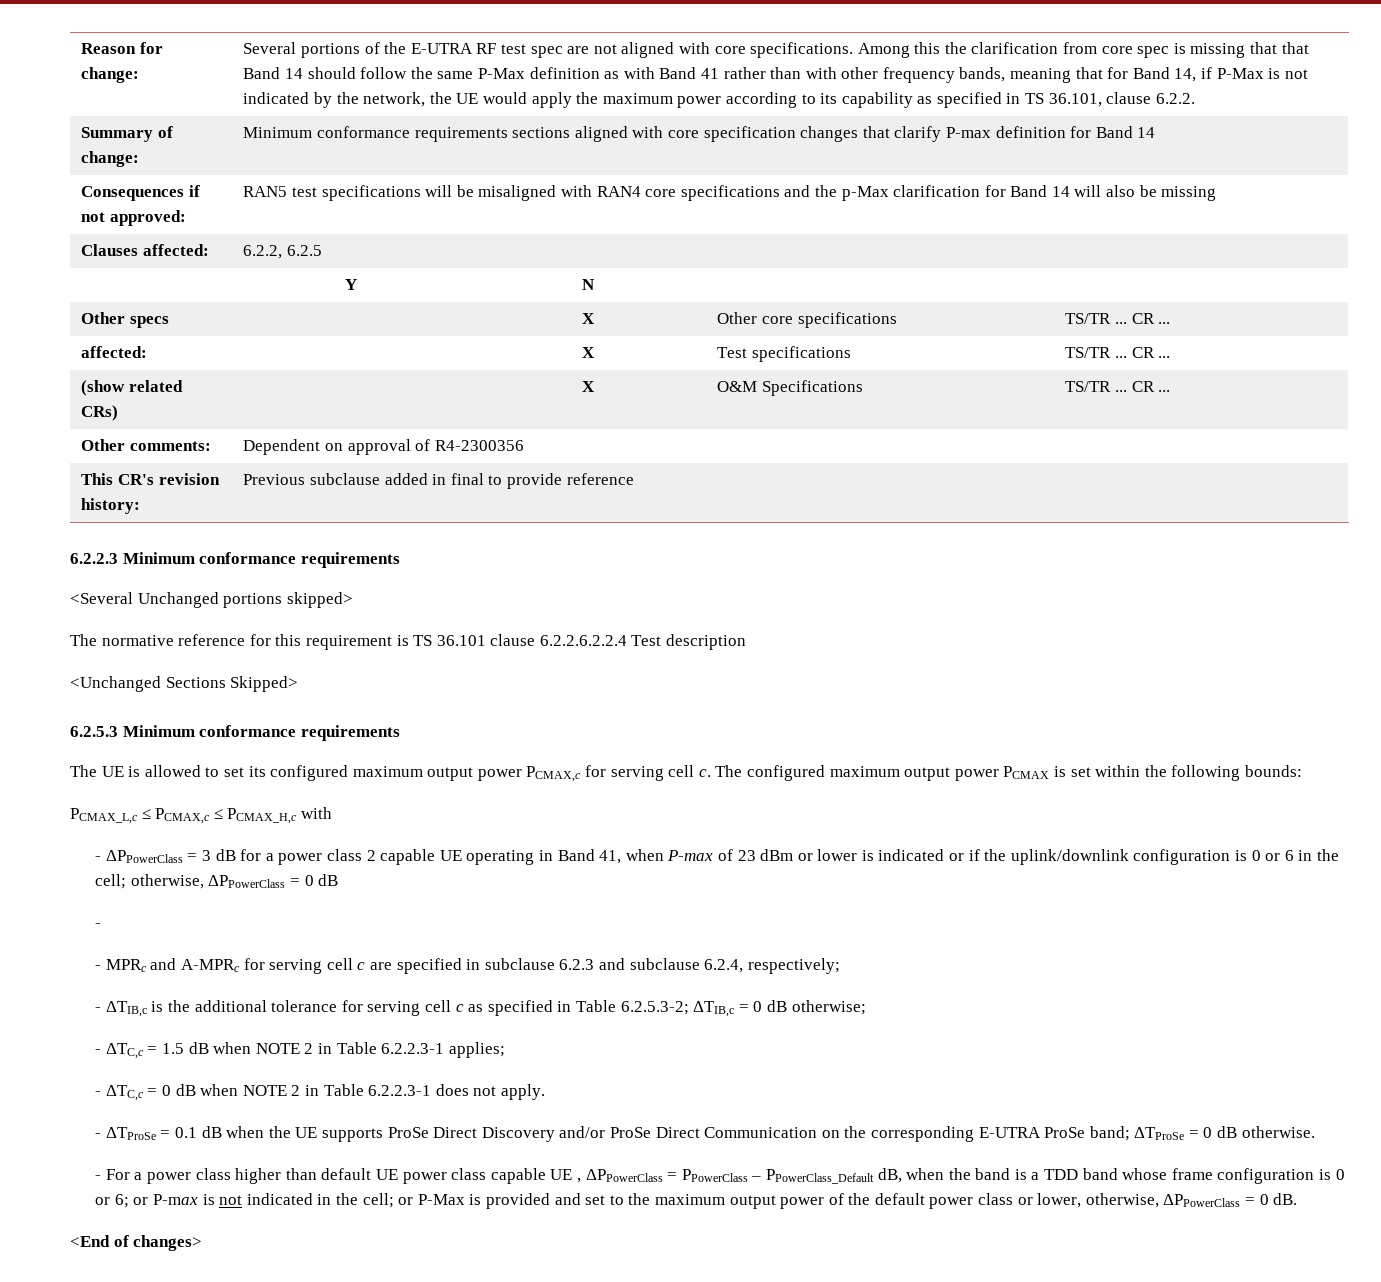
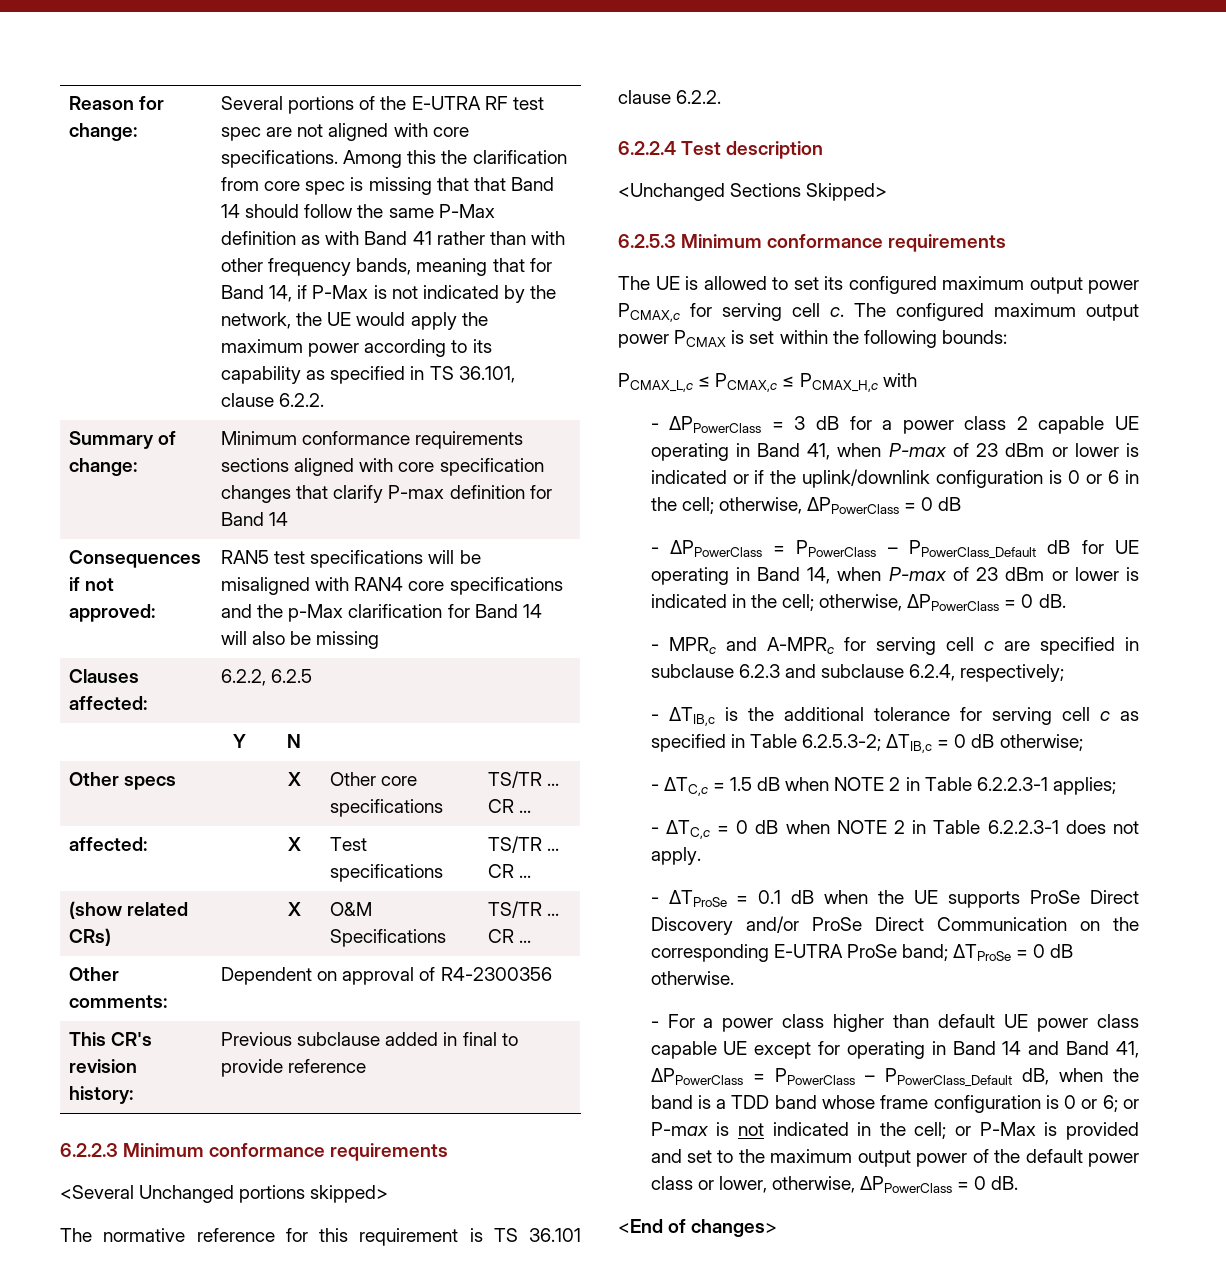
- The normative reference for this requirement is TS 36.101 clause 6.2.2.6.2.2.4 Test description
+ The normative reference for this requirement is TS 36.101 clause 6.2.2.
+ 6.2.2.4 Test description
  - ΔPPowerClass = 3 dB for a power class 2 capable UE operating in Band 41, when P-max of 23 dBm or lower is indicated or if the uplink/downlink configuration is 0 or 6 in the cell; otherwise, ΔPPowerClass = 0 dB
- -
+ - ΔPPowerClass = PPowerClass – PPowerClass_Default dB for UE operating in Band 14, when P-max of 23 dBm or lower is indicated in the cell; otherwise, ΔPPowerClass = 0 dB.
- - For a power class higher than default UE power class capable UE , ΔPPowerClass = PPowerClass – PPowerClass_Default dB, when the band is a TDD band whose frame configuration is 0 or 6;
+ - For a power class higher than default UE power class capable UE except for operating in Band 14 and Band 41, ΔPPowerClass = PPowerClass – PPowerClass_Default dB, when the band is a TDD band whose frame configuration is 0 or 6;

